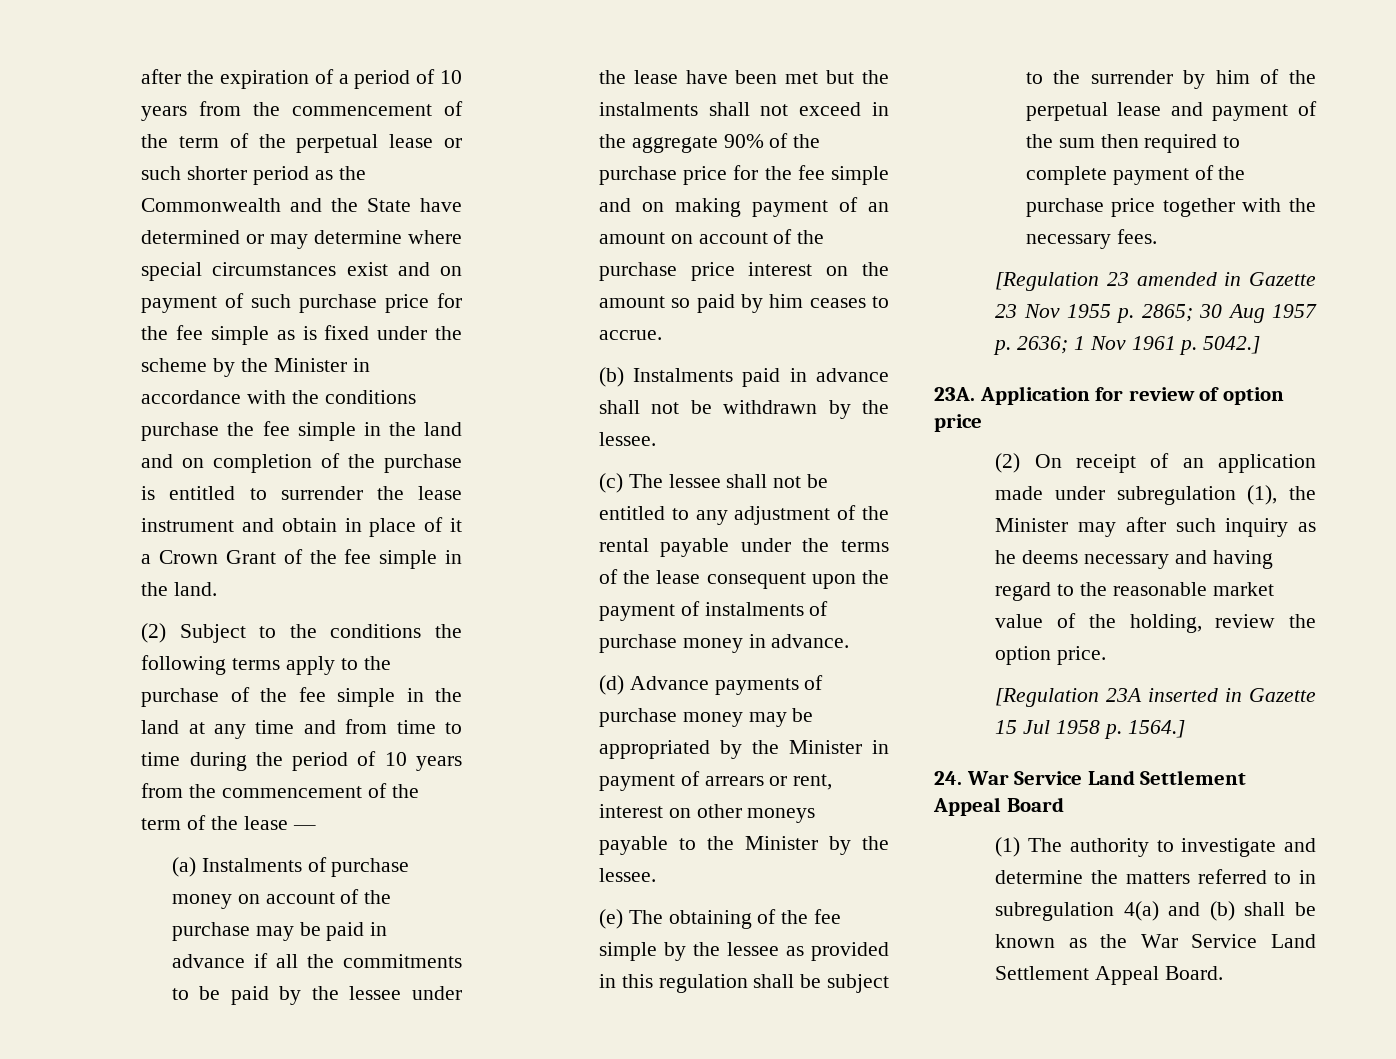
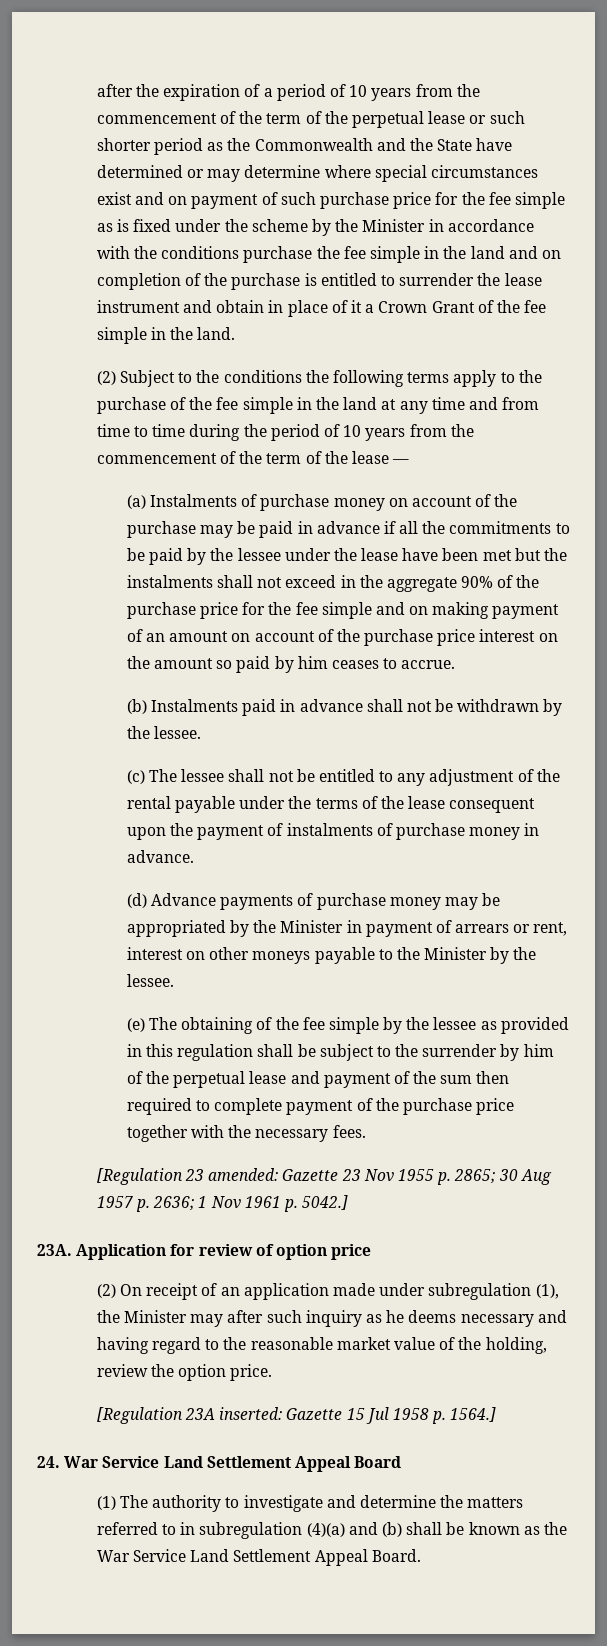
- [Regulation 23 amended in Gazette 23 Nov 1955 p. 2865; 30 Aug 1957 p. 2636; 1 Nov 1961 p. 5042.]
+ [Regulation 23 amended: Gazette 23 Nov 1955 p. 2865; 30 Aug 1957 p. 2636; 1 Nov 1961 p. 5042.]
- [Regulation 23A inserted in Gazette 15 Jul 1958 p. 1564.]
+ [Regulation 23A inserted: Gazette 15 Jul 1958 p. 1564.]
- (1) The authority to investigate and determine the matters referred to in subregulation 4(a) and (b) shall be known as the War Service Land Settlement Appeal Board.
+ (1) The authority to investigate and determine the matters referred to in subregulation (4)(a) and (b) shall be known as the War Service Land Settlement Appeal Board.

